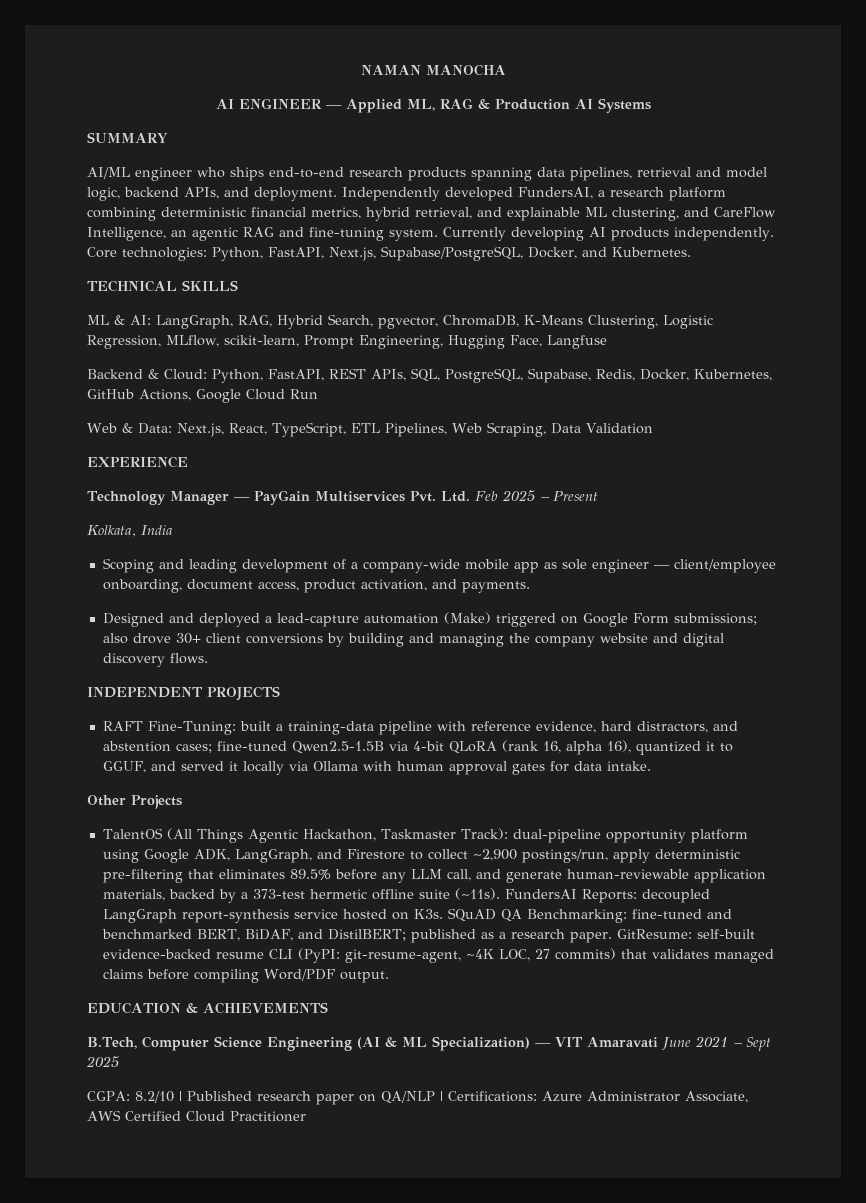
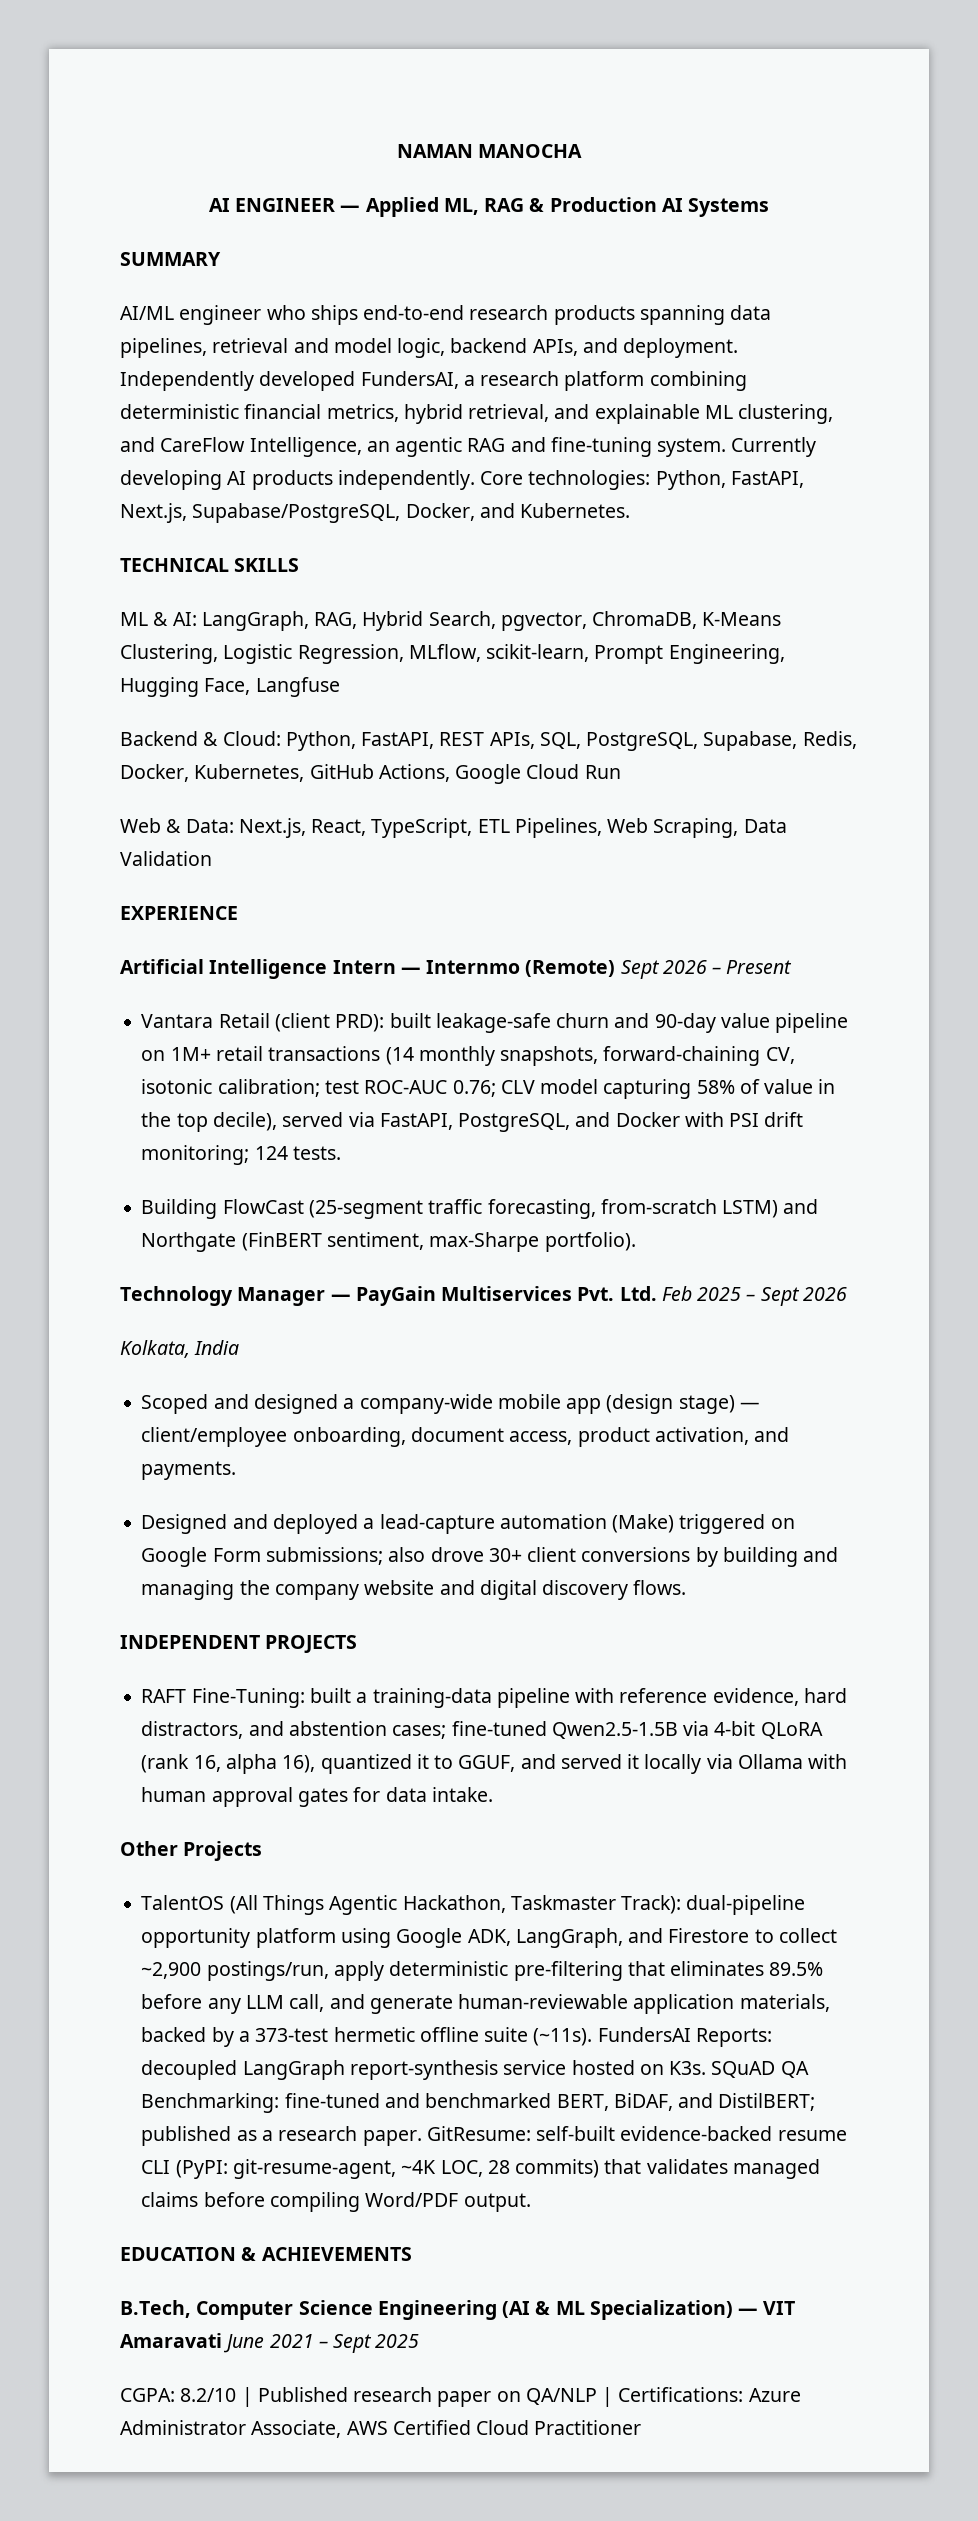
+ Artificial Intelligence Intern — Internmo (Remote) Sept 2026 – Present
+ Vantara Retail (client PRD): built leakage-safe churn and 90-day value pipeline on 1M+ retail transactions (14 monthly snapshots, forward-chaining CV, isotonic calibration; test ROC-AUC 0.76; CLV model capturing 58% of value in the top decile), served via FastAPI, PostgreSQL, and Docker with PSI drift monitoring; 124 tests.
+ Building FlowCast (25-segment traffic forecasting, from-scratch LSTM) and Northgate (FinBERT sentiment, max-Sharpe portfolio).
- Technology Manager — PayGain Multiservices Pvt. Ltd. Feb 2025 – Present
+ Technology Manager — PayGain Multiservices Pvt. Ltd. Feb 2025 – Sept 2026
- Scoping and leading development of a company-wide mobile app as sole engineer — client/employee onboarding, document access, product activation, and payments.
+ Scoped and designed a company-wide mobile app (design stage) — client/employee onboarding, document access, product activation, and payments.
- GitResume: self-built evidence-backed resume CLI (PyPI: git-resume-agent, ~4K LOC, 27 commits) that validates managed claims before compiling Word/PDF output.
+ GitResume: self-built evidence-backed resume CLI (PyPI: git-resume-agent, ~4K LOC, 28 commits) that validates managed claims before compiling Word/PDF output.

